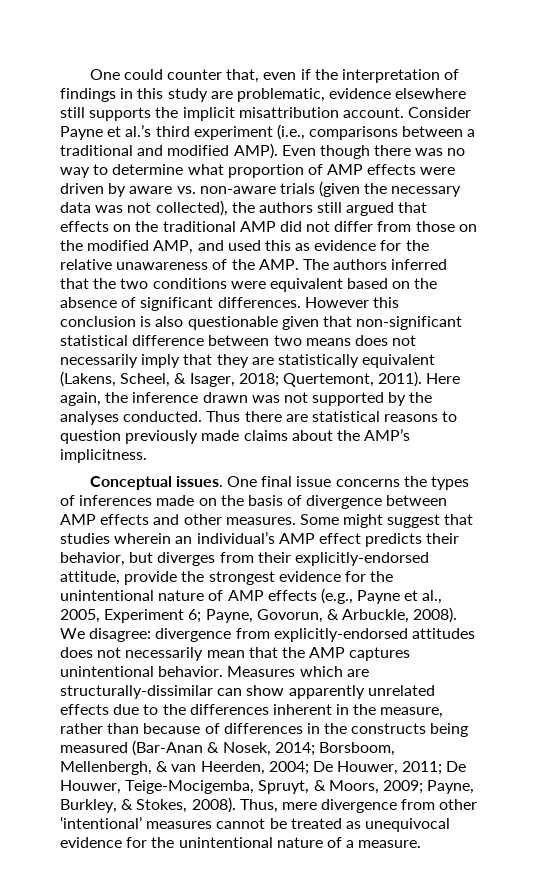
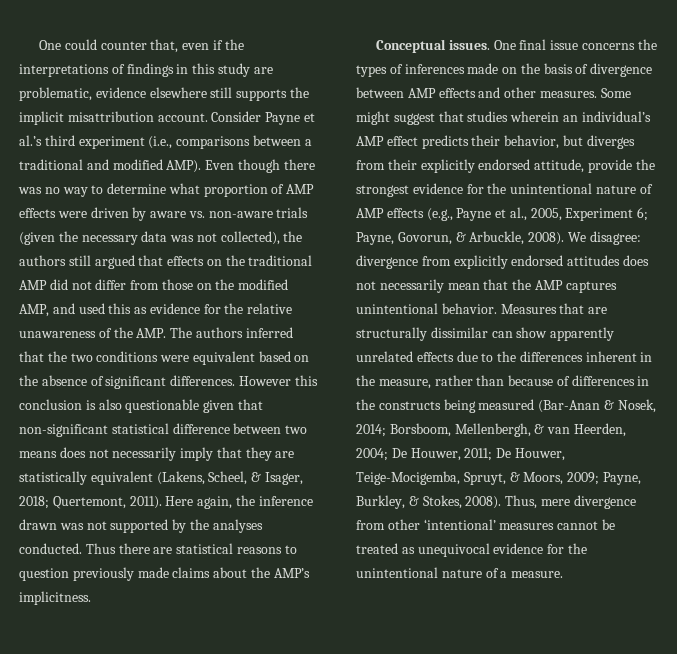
- One could counter that, even if the interpretation of findings in this study are problematic, evidence elsewhere still supports the implicit misattribution account.
+ One could counter that, even if the interpretations of findings in this study are problematic, evidence elsewhere still supports the implicit misattribution account.
- Some might suggest that studies wherein an individual’s AMP effect predicts their behavior, but diverges from their explicitly-endorsed attitude, provide the strongest evidence for the unintentional nature of AMP effects (e.g., Payne et al., 2005, Experiment 6; Payne, Govorun, & Arbuckle, 2008).
+ Some might suggest that studies wherein an individual’s AMP effect predicts their behavior, but diverges from their explicitly endorsed attitude, provide the strongest evidence for the unintentional nature of AMP effects (e.g., Payne et al., 2005, Experiment 6; Payne, Govorun, & Arbuckle, 2008).
- We disagree: divergence from explicitly-endorsed attitudes does not necessarily mean that the AMP captures unintentional behavior.
+ We disagree: divergence from explicitly endorsed attitudes does not necessarily mean that the AMP captures unintentional behavior.
- Measures which are structurally-dissimilar can show apparently unrelated effects due to the differences inherent in the measure, rather than because of differences in the constructs being measured (Bar-Anan & Nosek, 2014; Borsboom, Mellenbergh, & van Heerden, 2004; De Houwer, 2011; De Houwer, Teige-Mocigemba, Spruyt, & Moors, 2009; Payne, Burkley, & Stokes, 2008).
+ Measures that are structurally dissimilar can show apparently unrelated effects due to the differences inherent in the measure, rather than because of differences in the constructs being measured (Bar-Anan & Nosek, 2014; Borsboom, Mellenbergh, & van Heerden, 2004; De Houwer, 2011; De Houwer, Teige-Mocigemba, Spruyt, & Moors, 2009; Payne, Burkley, & Stokes, 2008).

